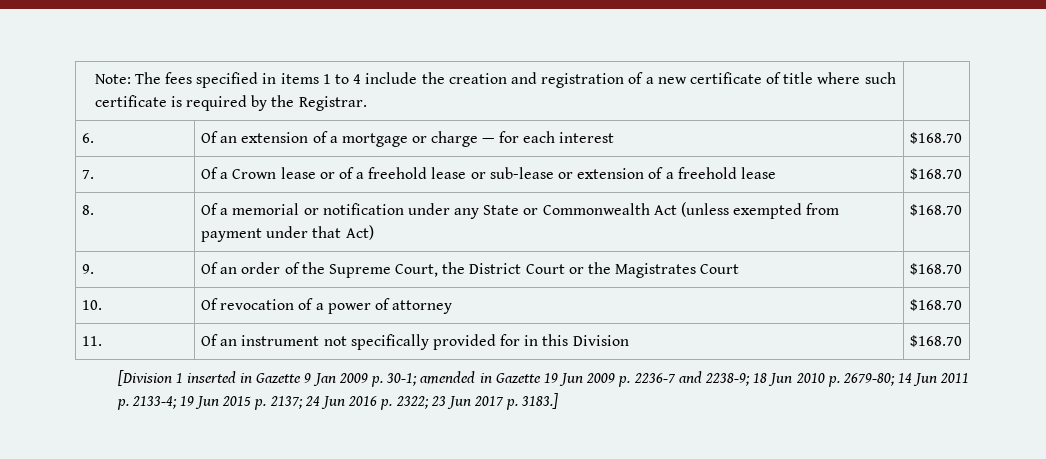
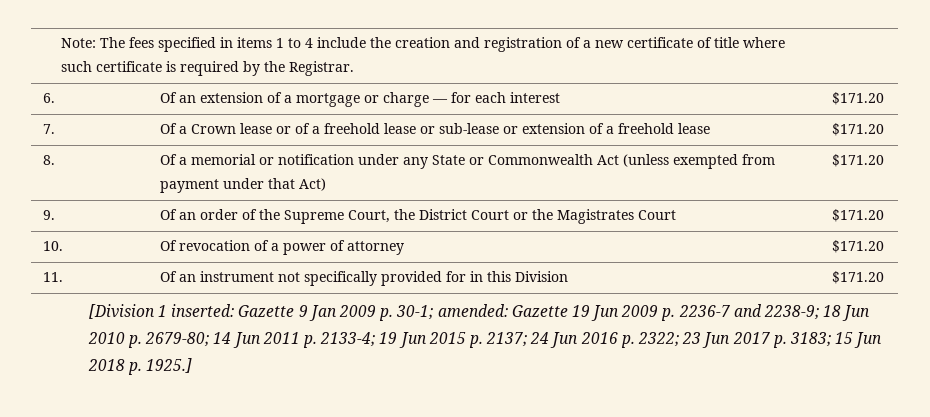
- 6. | Of an extension of a mortgage or charge — for each interest | $168.70
+ 6. | Of an extension of a mortgage or charge — for each interest | $171.20
- 7. | Of a Crown lease or of a freehold lease or sub-lease or extension of a freehold lease | $168.70
+ 7. | Of a Crown lease or of a freehold lease or sub-lease or extension of a freehold lease | $171.20
- 8. | Of a memorial or notification under any State or Commonwealth Act (unless exempted from payment under that Act) | $168.70
+ 8. | Of a memorial or notification under any State or Commonwealth Act (unless exempted from payment under that Act) | $171.20
- 9. | Of an order of the Supreme Court, the District Court or the Magistrates Court | $168.70
+ 9. | Of an order of the Supreme Court, the District Court or the Magistrates Court | $171.20
- 10. | Of revocation of a power of attorney | $168.70
+ 10. | Of revocation of a power of attorney | $171.20
- 11. | Of an instrument not specifically provided for in this Division | $168.70
+ 11. | Of an instrument not specifically provided for in this Division | $171.20
- [Division 1 inserted in Gazette 9 Jan 2009 p. 30-1; amended in Gazette 19 Jun 2009 p. 2236-7 and 2238-9; 18 Jun 2010 p. 2679-80; 14 Jun 2011 p. 2133-4; 19 Jun 2015 p. 2137; 24 Jun 2016 p. 2322; 23 Jun 2017 p. 3183.]
+ [Division 1 inserted: Gazette 9 Jan 2009 p. 30-1; amended: Gazette 19 Jun 2009 p. 2236-7 and 2238-9; 18 Jun 2010 p. 2679-80; 14 Jun 2011 p. 2133-4; 19 Jun 2015 p. 2137; 24 Jun 2016 p. 2322; 23 Jun 2017 p. 3183; 15 Jun 2018 p. 1925.]

